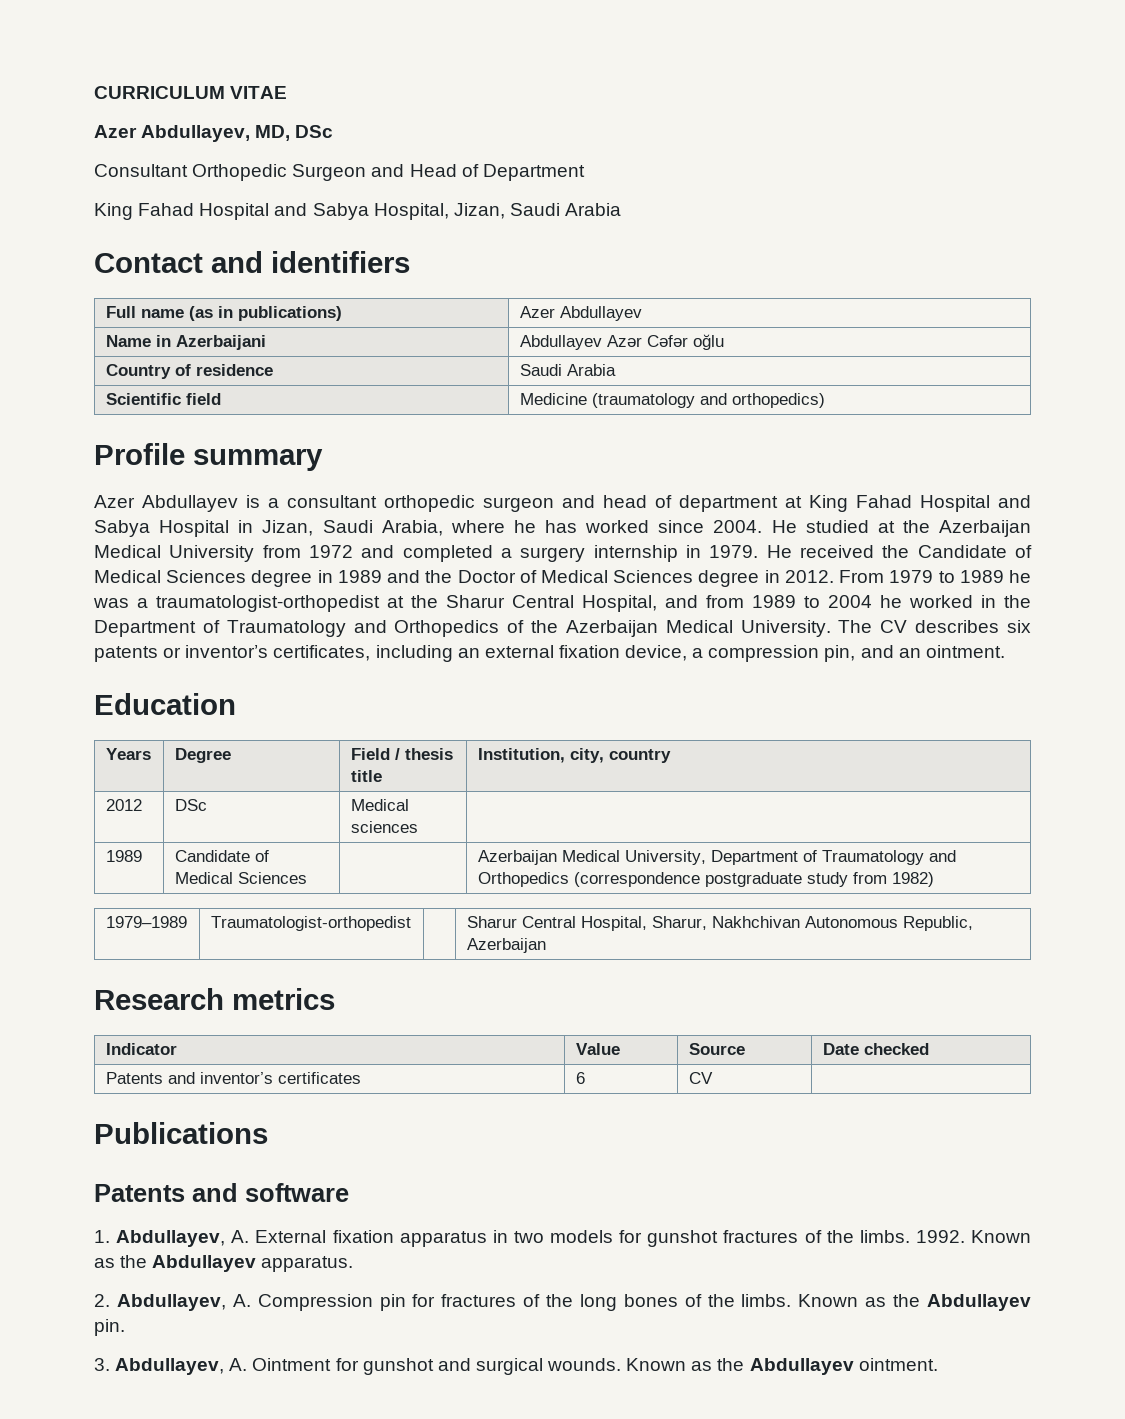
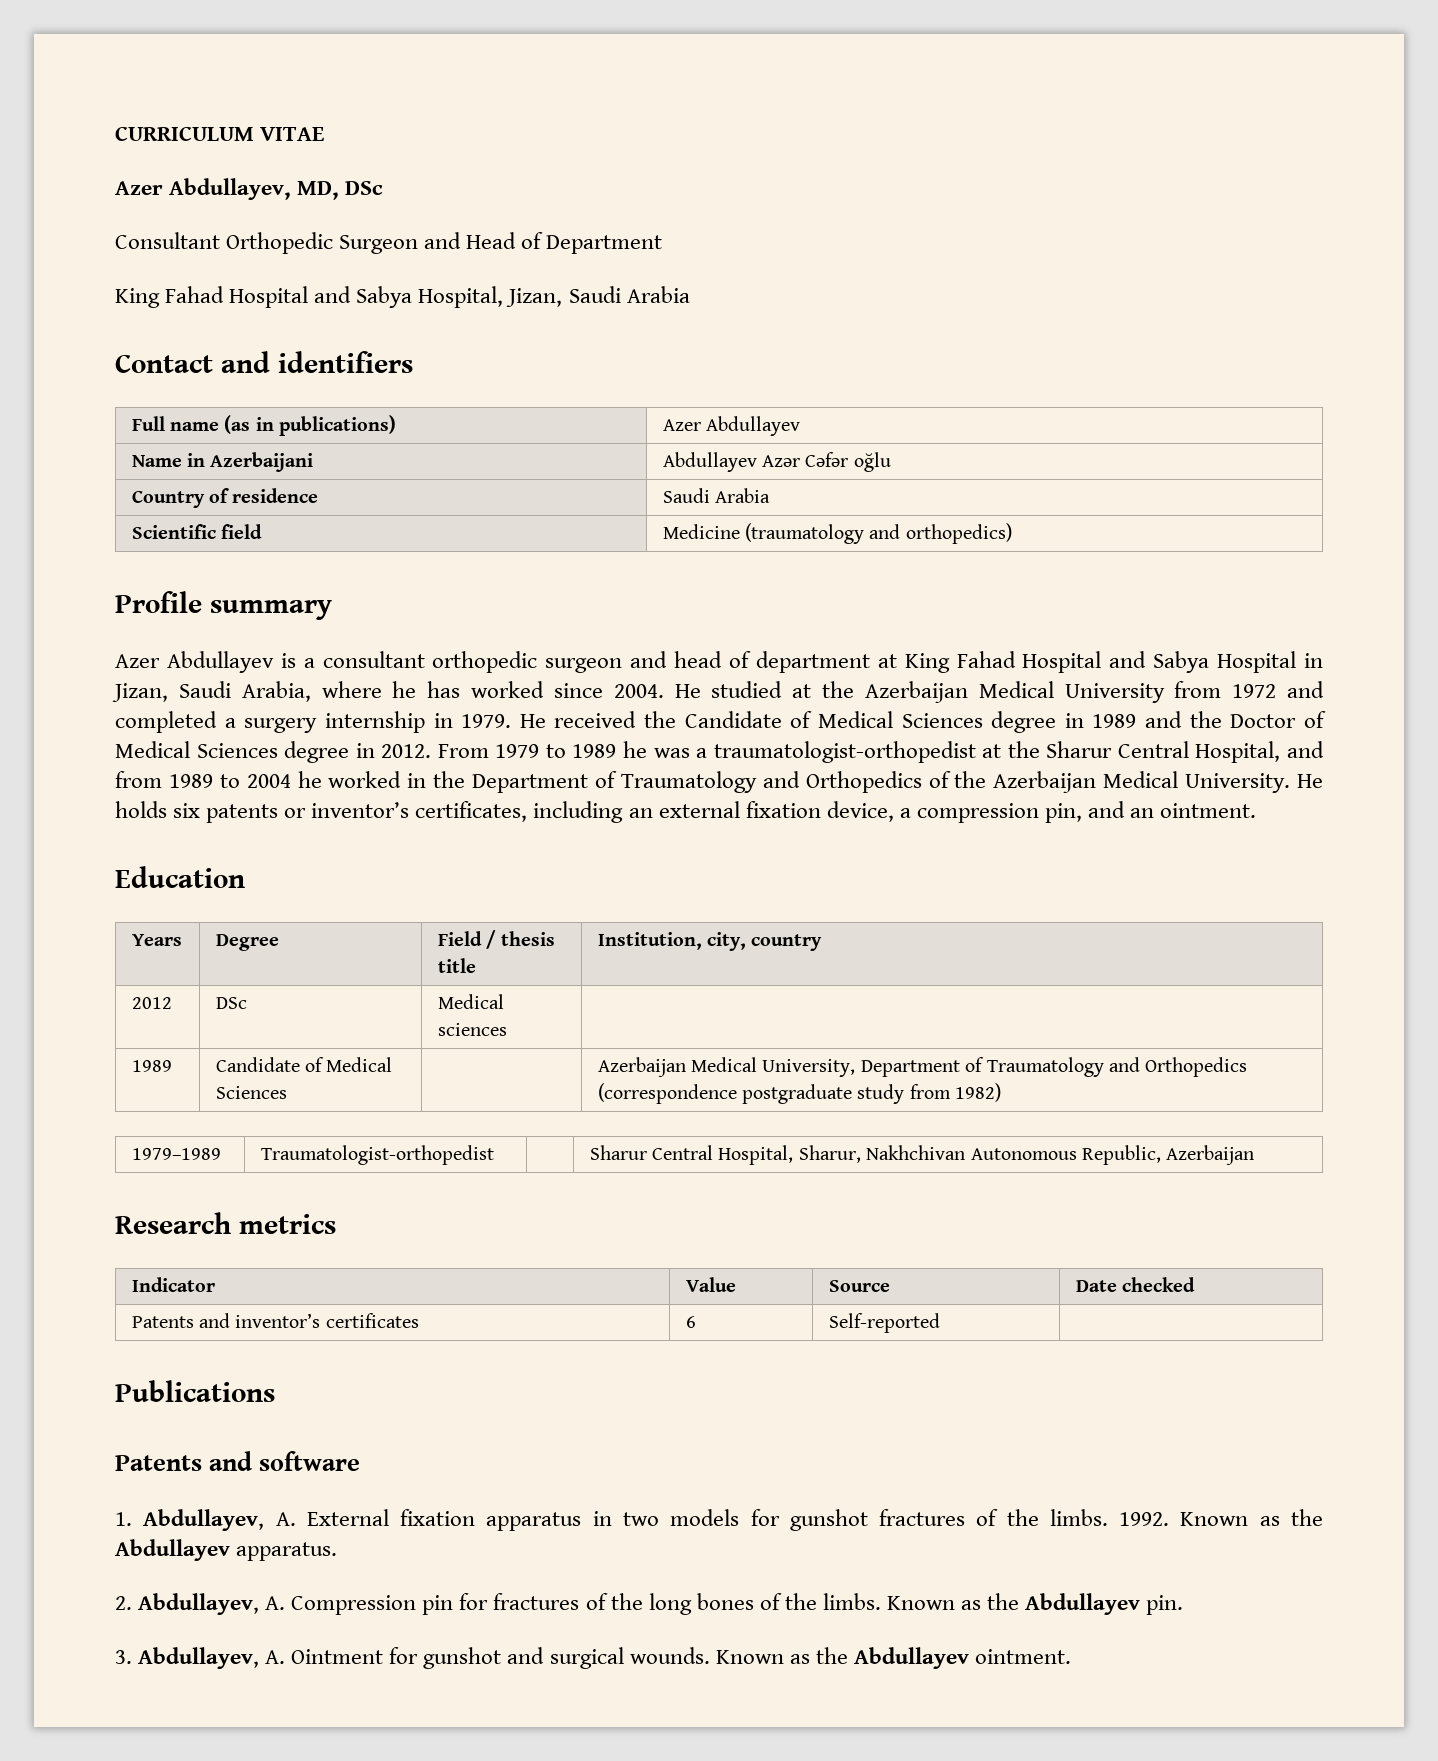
- The CV describes six patents or inventor’s certificates, including an external fixation device, a compression pin, and an ointment.
+ He holds six patents or inventor’s certificates, including an external fixation device, a compression pin, and an ointment.
- Patents and inventor’s certificates | 6 | CV |
+ Patents and inventor’s certificates | 6 | Self-reported |

